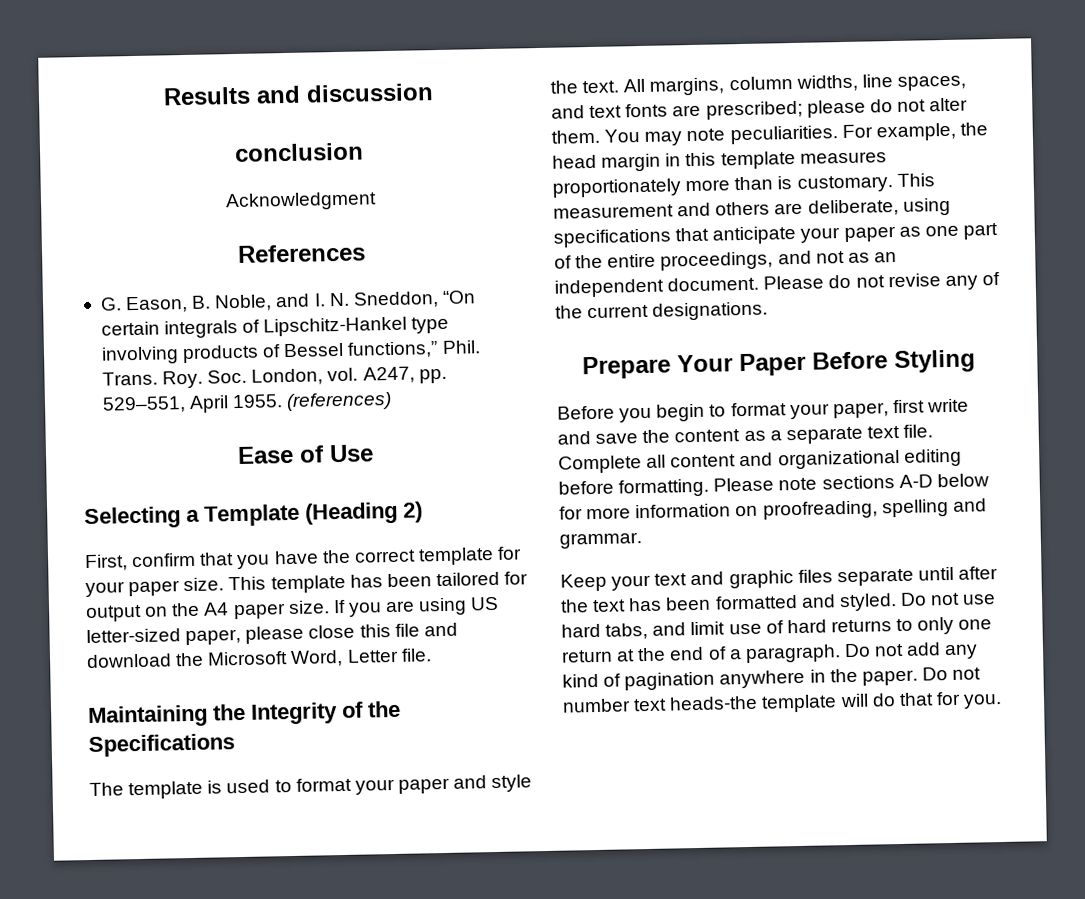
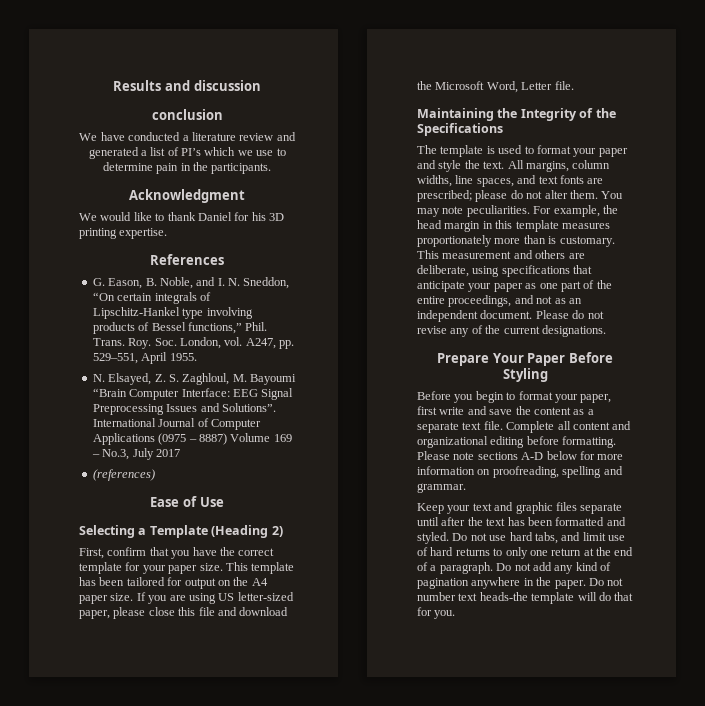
+ We have conducted a literature review and generated a list of PI’s which we use to determine pain in the participants.
  Acknowledgment
+ We would like to thank Daniel for his 3D printing expertise.
- Roy. Soc. London, vol. A247, pp. 529–551, April 1955. (references)
+ Roy. Soc. London, vol. A247, pp. 529–551, April 1955.
+ N. Elsayed, Z. S. Zaghloul, M. Bayoumi “Brain Computer Interface: EEG Signal Preprocessing Issues and Solutions”. International Journal of Computer Applications (0975 – 8887) Volume 169 – No.3, July 2017
+ (references)

